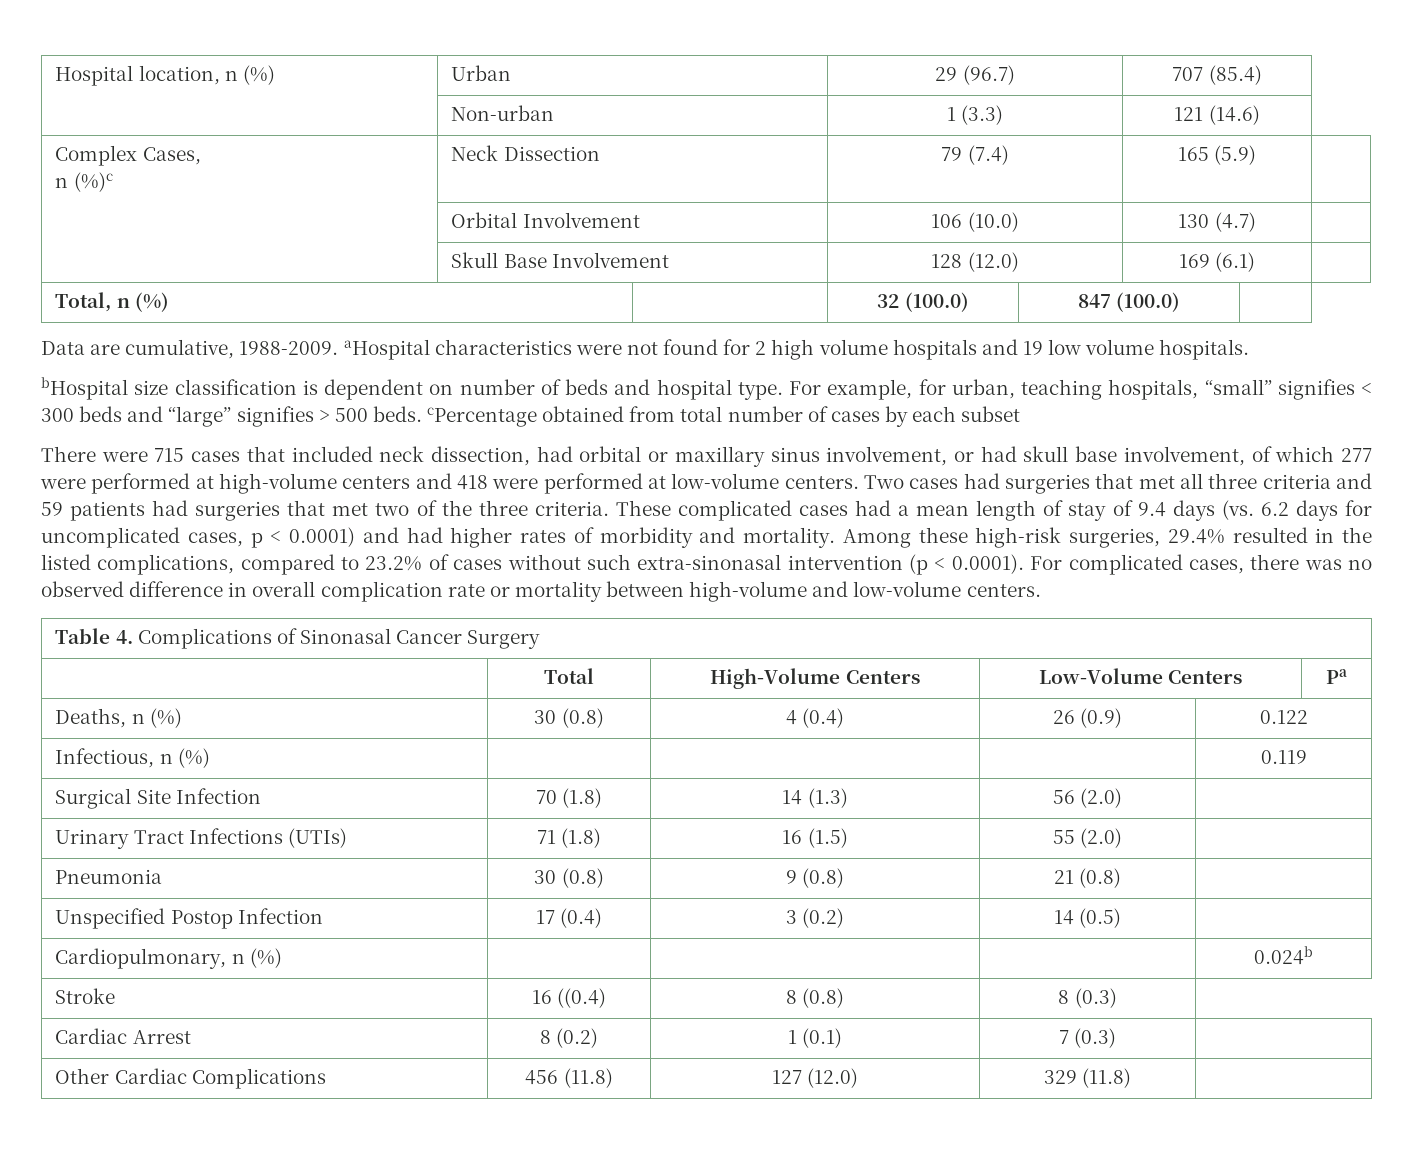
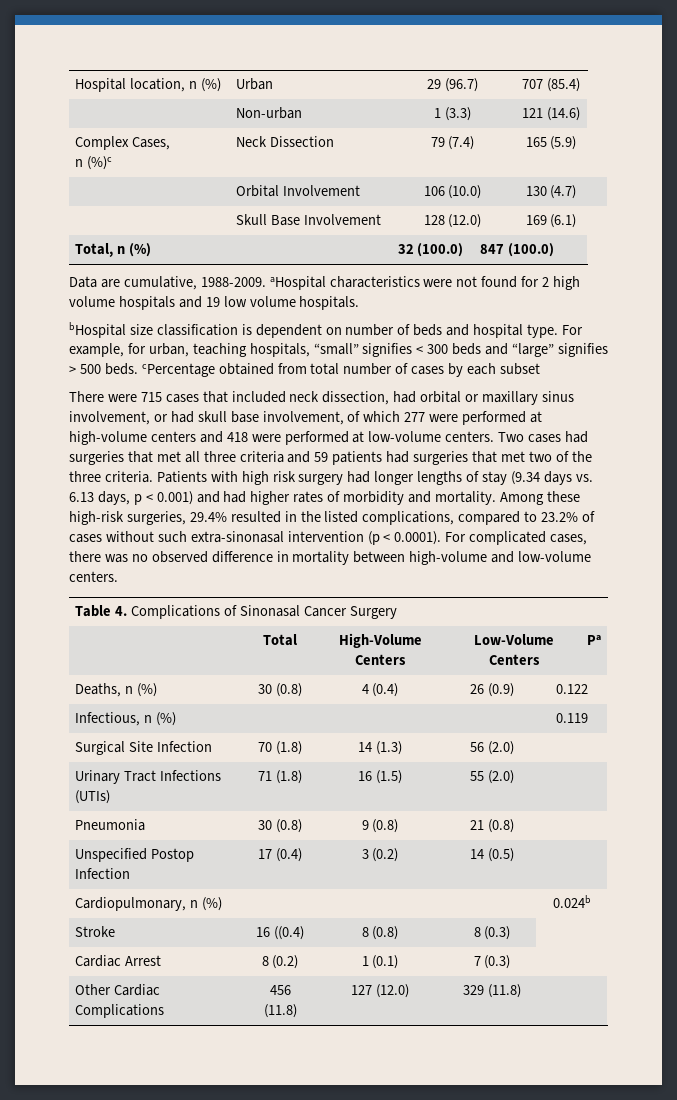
- These complicated cases had a mean length of stay of 9.4 days (vs. 6.2 days for uncomplicated cases, p < 0.0001) and had higher rates of morbidity and mortality.
+ Patients with high risk surgery had longer lengths of stay (9.34 days vs. 6.13 days, p < 0.001) and had higher rates of morbidity and mortality.
- Among these high-risk surgeries, 29.4% resulted in the listed complications, compared to 23.2% of cases without such extra-sinonasal intervention (p < 0.0001). For complicated cases, there was no observed difference in overall complication rate or mortality between high-volume and low-volume centers.
+ Among these high-risk surgeries, 29.4% resulted in the listed complications, compared to 23.2% of cases without such extra-sinonasal intervention (p < 0.0001). For complicated cases, there was no observed difference in mortality between high-volume and low-volume centers.

